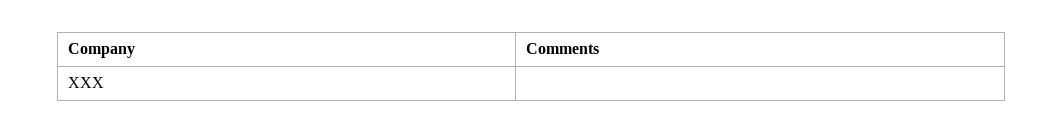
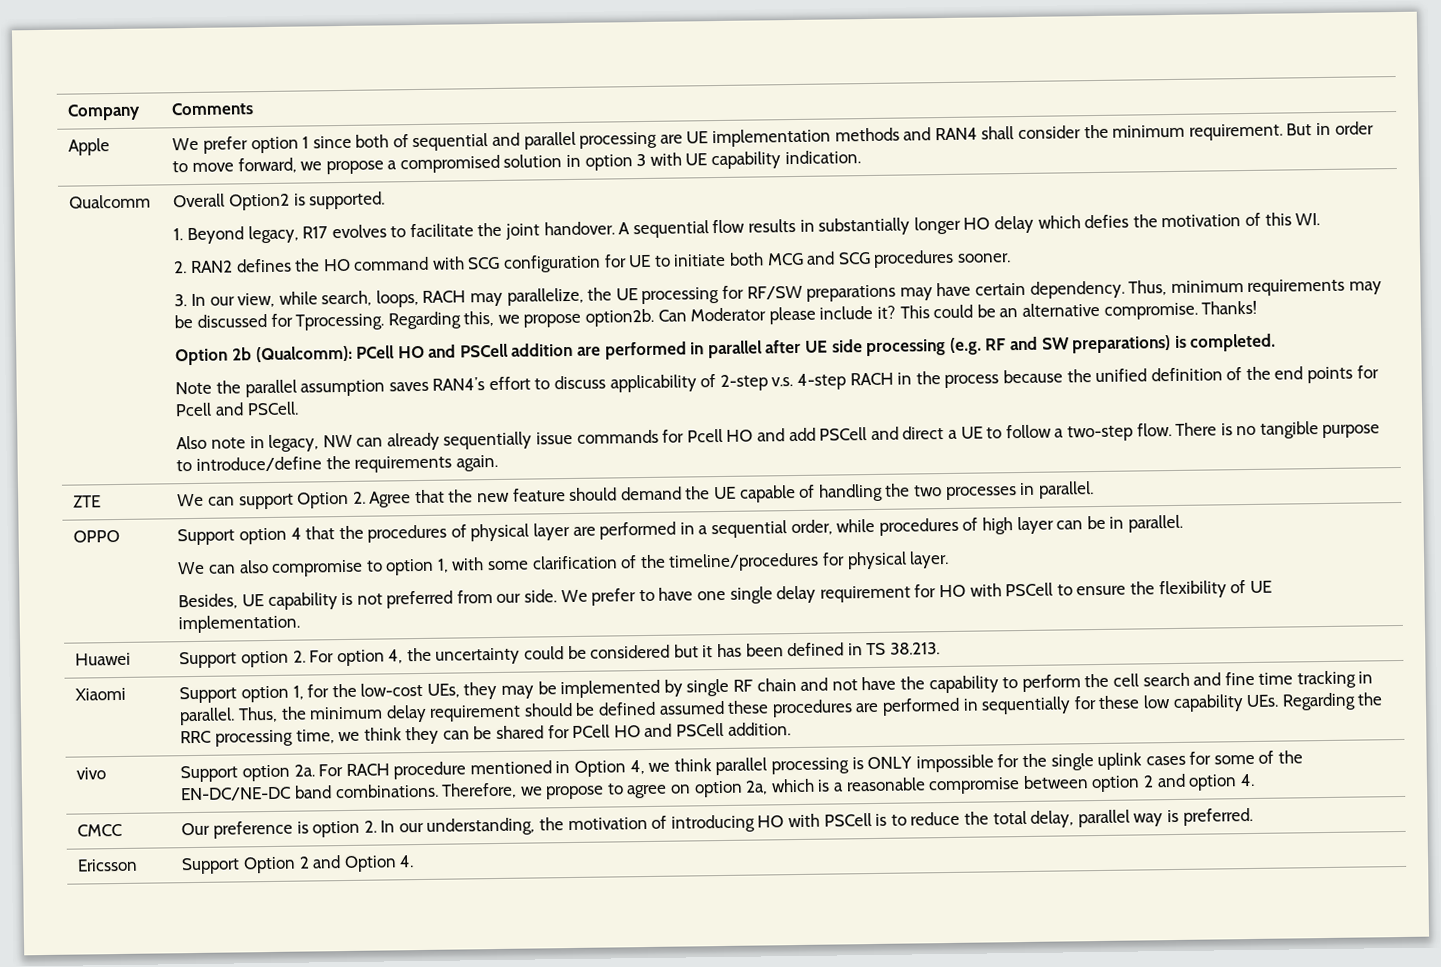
- XXX
+ Apple | We prefer option 1 since both of sequential and parallel processing are UE implementation methods and RAN4 shall consider the minimum requirement. But in order to move forward, we propose a compromised solution in option 3 with UE capability indication.
+ Qualcomm | Overall Option2 is supported.
+ 1. Beyond legacy, R17 evolves to facilitate the joint handover. A sequential flow results in substantially longer HO delay which defies the motivation of this WI.
+ 2. RAN2 defines the HO command with SCG configuration for UE to initiate both MCG and SCG procedures sooner.
+ 3. In our view, while search, loops, RACH may parallelize, the UE processing for RF/SW preparations may have certain dependency. Thus, minimum requirements may be discussed for Tprocessing. Regarding this, we propose option2b. Can Moderator please include it? This could be an alternative compromise. Thanks!
+ Option 2b (Qualcomm): PCell HO and PSCell addition are performed in parallel after UE side processing (e.g. RF and SW preparations) is completed.
+ Note the parallel assumption saves RAN4’s effort to discuss applicability of 2-step v.s. 4-step RACH in the process because the unified definition of the end points for Pcell and PSCell.
+ Also note in legacy, NW can already sequentially issue commands for Pcell HO and add PSCell and direct a UE to follow a two-step flow. There is no tangible purpose to introduce/define the requirements again.
+ ZTE | We can support Option 2. Agree that the new feature should demand the UE capable of handling the two processes in parallel.
+ OPPO | Support option 4 that the procedures of physical layer are performed in a sequential order, while procedures of high layer can be in parallel.
+ We can also compromise to option 1, with some clarification of the timeline/procedures for physical layer.
+ Besides, UE capability is not preferred from our side. We prefer to have one single delay requirement for HO with PSCell to ensure the flexibility of UE implementation.
+ Huawei | Support option 2. For option 4, the uncertainty could be considered but it has been defined in TS 38.213.
+ Xiaomi | Support option 1, for the low-cost UEs, they may be implemented by single RF chain and not have the capability to perform the cell search and fine time tracking in parallel. Thus, the minimum delay requirement should be defined assumed these procedures are performed in sequentially for these low capability UEs. Regarding the RRC processing time, we think they can be shared for PCell HO and PSCell addition.
+ vivo | Support option 2a. For RACH procedure mentioned in Option 4, we think parallel processing is ONLY impossible for the single uplink cases for some of the EN-DC/NE-DC band combinations. Therefore, we propose to agree on option 2a, which is a reasonable compromise between option 2 and option 4.
+ CMCC | Our preference is option 2. In our understanding, the motivation of introducing HO with PSCell is to reduce the total delay, parallel way is preferred.
+ Ericsson | Support Option 2 and Option 4.

